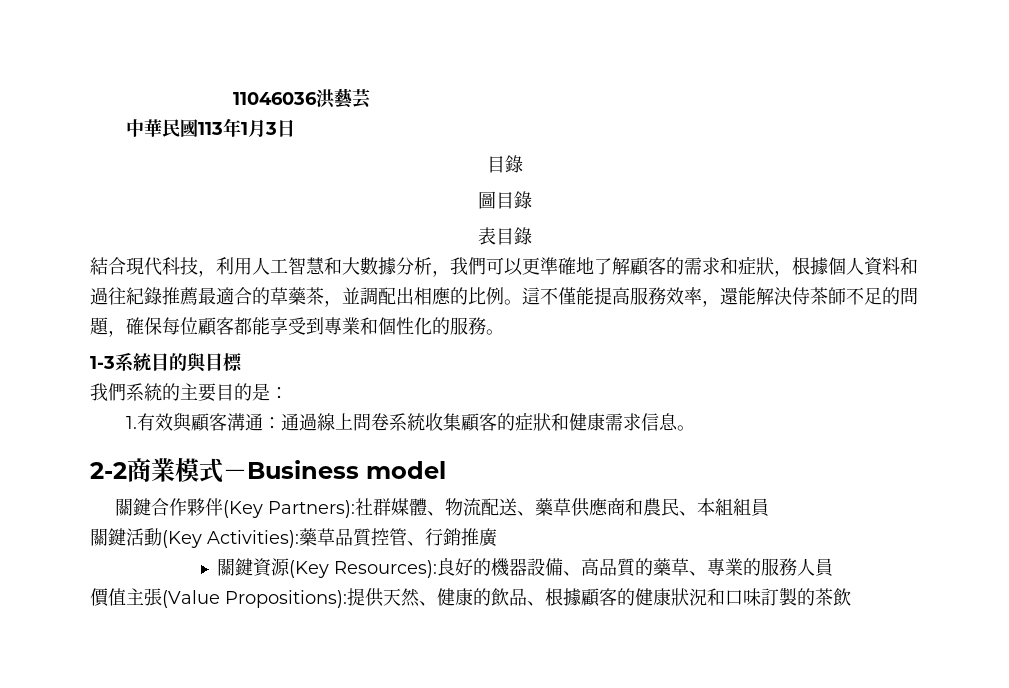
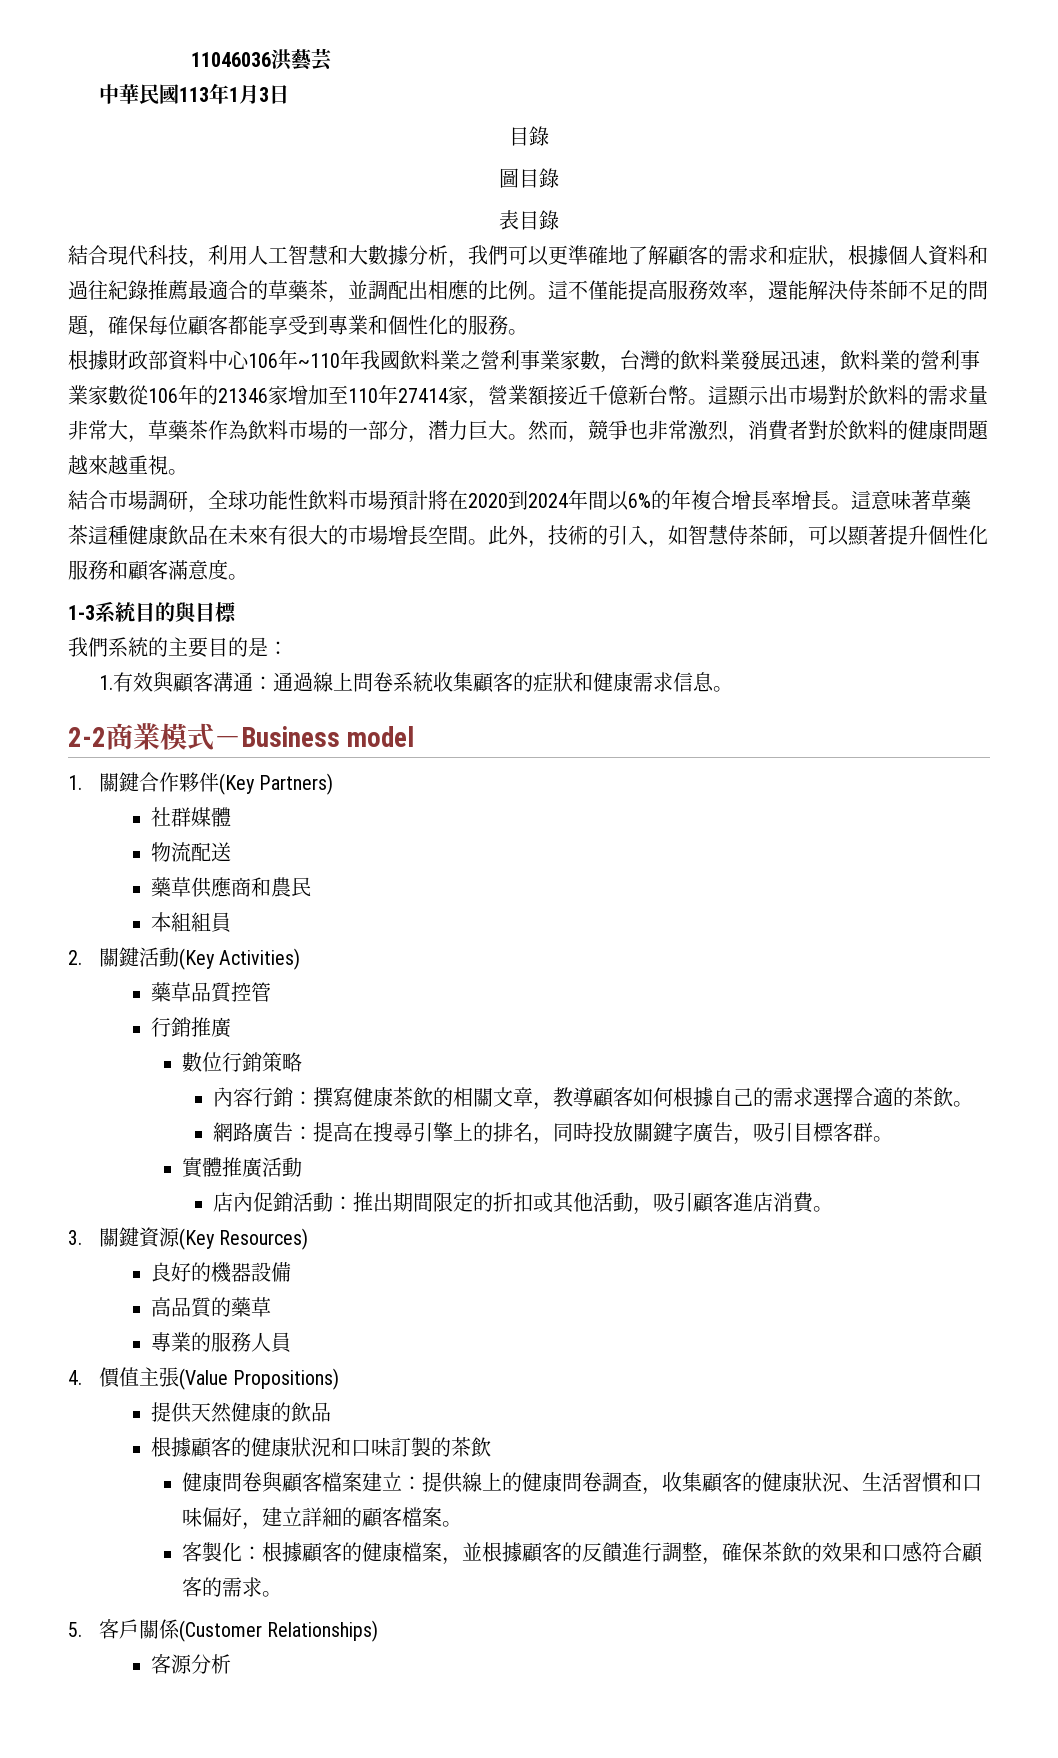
+ 根據財政部資料中心106年~110年我國飲料業之營利事業家數，台灣的飲料業發展迅速，飲料業的營利事業家數從106年的21346家增加至110年27414家，營業額接近千億新台幣。這顯示出市場對於飲料的需求量非常大，草藥茶作為飲料市場的一部分，潛力巨大。然而，競爭也非常激烈，消費者對於飲料的健康問題越來越重視。
+ 結合市場調研，全球功能性飲料市場預計將在2020到2024年間以6%的年複合增長率增長。這意味著草藥茶這種健康飲品在未來有很大的市場增長空間。此外，技術的引入，如智慧侍茶師，可以顯著提升個性化服務和顧客滿意度。
- 關鍵合作夥伴(Key Partners):社群媒體、物流配送、藥草供應商和農民、本組組員
+ 1.關鍵合作夥伴(Key Partners)
+ 社群媒體
+ 物流配送
+ 藥草供應商和農民
+ 本組組員
- 關鍵活動(Key Activities):藥草品質控管、行銷推廣
+ 2.關鍵活動(Key Activities)
+ 藥草品質控管
+ 行銷推廣
- 關鍵資源(Key Resources):良好的機器設備、高品質的藥草、專業的服務人員
+ 數位行銷策略
+ 內容行銷：撰寫健康茶飲的相關文章，教導顧客如何根據自己的需求選擇合適的茶飲。
+ 網路廣告：提高在搜尋引擎上的排名，同時投放關鍵字廣告，吸引目標客群。
+ 實體推廣活動
+ 店內促銷活動：推出期間限定的折扣或其他活動，吸引顧客進店消費。
+ 3.關鍵資源(Key Resources)
+ 良好的機器設備
+ 高品質的藥草
+ 專業的服務人員
- 價值主張(Value Propositions):提供天然、健康的飲品、根據顧客的健康狀況和口味訂製的茶飲
+ 4.價值主張(Value Propositions)
+ 提供天然健康的飲品
+ 根據顧客的健康狀況和口味訂製的茶飲
+ 健康問卷與顧客檔案建立：提供線上的健康問卷調查，收集顧客的健康狀況、生活習慣和口味偏好，建立詳細的顧客檔案。
+ 客製化：根據顧客的健康檔案，並根據顧客的反饋進行調整，確保茶飲的效果和口感符合顧客的需求。
+ 5.客戶關係(Customer Relationships)
+ 客源分析

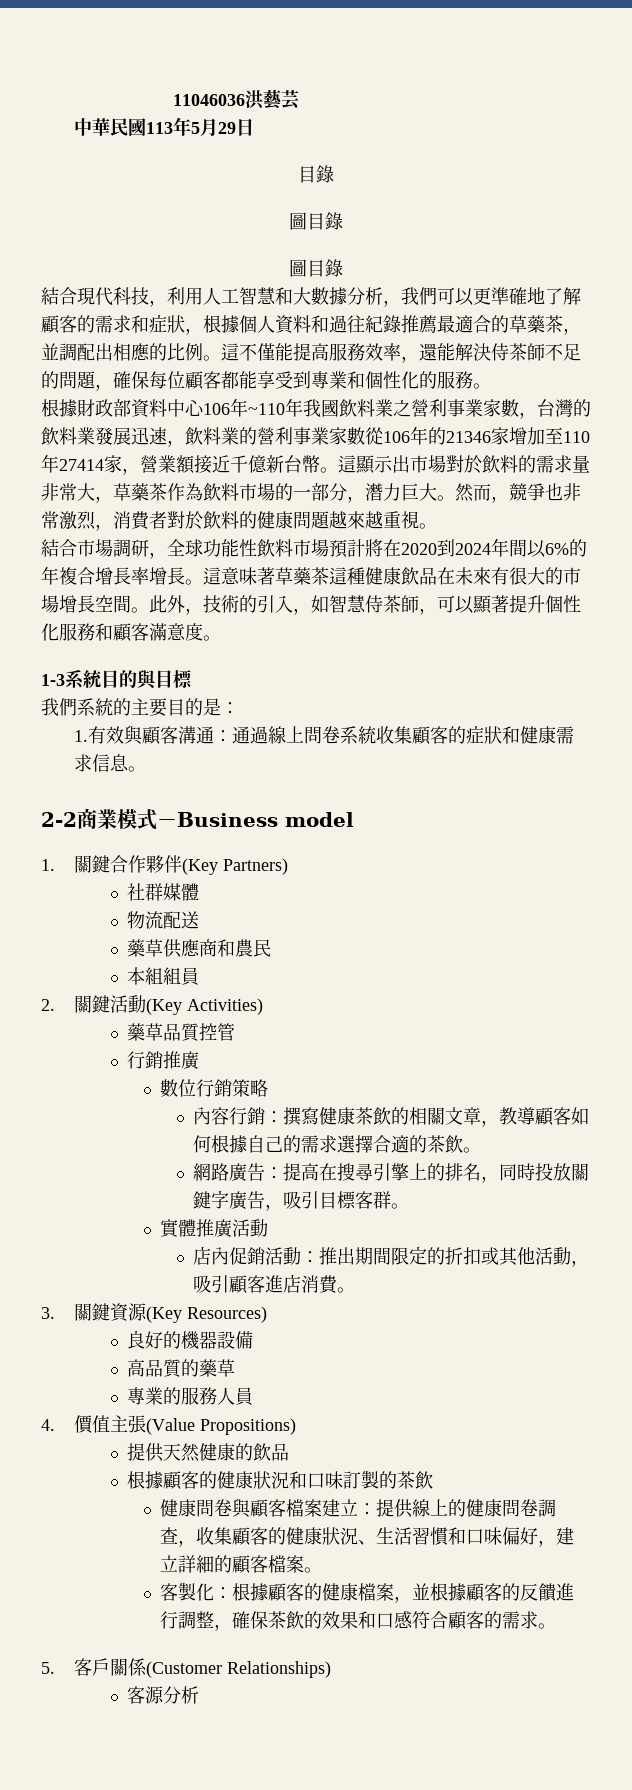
- 中華民國113年1月3日
+ 中華民國113年5月29日
  目錄
  圖目錄
- 表目錄
+ 圖目錄

